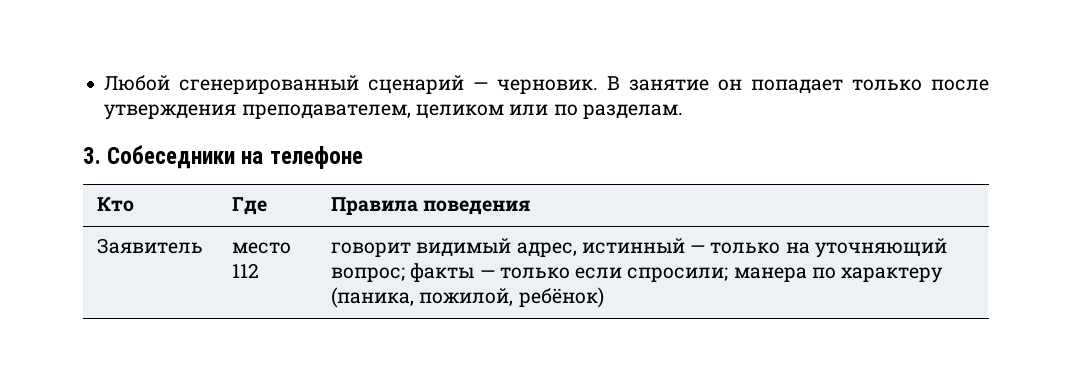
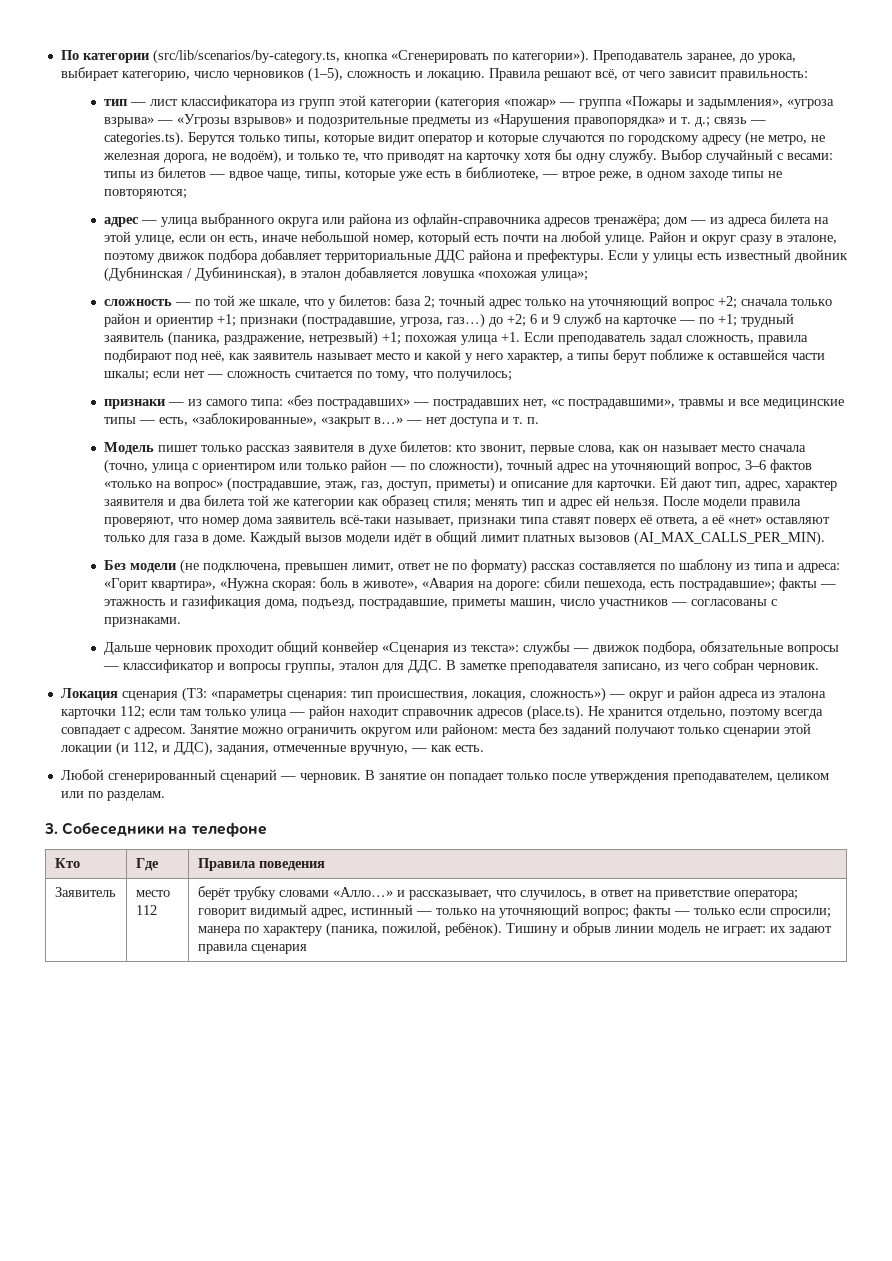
+ По категории (src/lib/scenarios/by-category.ts, кнопка «Сгенерировать по категории»). Преподаватель заранее, до урока, выбирает категорию, число черновиков (1–5), сложность и локацию. Правила решают всё, от чего зависит правильность:
+ тип — лист классификатора из групп этой категории (категория «пожар» — группа «Пожары и задымления», «угроза взрыва» — «Угрозы взрывов» и подозрительные предметы из «Нарушения правопорядка» и т. д.; связь — categories.ts). Берутся только типы, которые видит оператор и которые случаются по городскому адресу (не метро, не железная дорога, не водоём), и только те, что приводят на карточку хотя бы одну службу. Выбор случайный с весами: типы из билетов — вдвое чаще, типы, которые уже есть в библиотеке, — втрое реже, в одном заходе типы не повторяются;
+ адрес — улица выбранного округа или района из офлайн-справочника адресов тренажёра; дом — из адреса билета на этой улице, если он есть, иначе небольшой номер, который есть почти на любой улице. Район и округ сразу в эталоне, поэтому движок подбора добавляет территориальные ДДС района и префектуры. Если у улицы есть известный двойник (Дубнинская / Дубининская), в эталон добавляется ловушка «похожая улица»;
+ сложность — по той же шкале, что у билетов: база 2; точный адрес только на уточняющий вопрос +2; сначала только район и ориентир +1; признаки (пострадавшие, угроза, газ…) до +2; 6 и 9 служб на карточке — по +1; трудный заявитель (паника, раздражение, нетрезвый) +1; похожая улица +1. Если преподаватель задал сложность, правила подбирают под неё, как заявитель называет место и какой у него характер, а типы берут поближе к оставшейся части шкалы; если нет — сложность считается по тому, что получилось;
+ признаки — из самого типа: «без пострадавших» — пострадавших нет, «с пострадавшими», травмы и все медицинские типы — есть, «заблокированные», «закрыт в…» — нет доступа и т. п.
+ Модель пишет только рассказ заявителя в духе билетов: кто звонит, первые слова, как он называет место сначала (точно, улица с ориентиром или только район — по сложности), точный адрес на уточняющий вопрос, 3–6 фактов «только на вопрос» (пострадавшие, этаж, газ, доступ, приметы) и описание для карточки. Ей дают тип, адрес, характер заявителя и два билета той же категории как образец стиля; менять тип и адрес ей нельзя. После модели правила проверяют, что номер дома заявитель всё-таки называет, признаки типа ставят поверх её ответа, а её «нет» оставляют только для газа в доме. Каждый вызов модели идёт в общий лимит платных вызовов (AI_MAX_CALLS_PER_MIN).
+ Без модели (не подключена, превышен лимит, ответ не по формату) рассказ составляется по шаблону из типа и адреса: «Горит квартира», «Нужна скорая: боль в животе», «Авария на дороге: сбили пешехода, есть пострадавшие»; факты — этажность и газификация дома, подъезд, пострадавшие, приметы машин, число участников — согласованы с признаками.
+ Дальше черновик проходит общий конвейер «Сценария из текста»: службы — движок подбора, обязательные вопросы — классификатор и вопросы группы, эталон для ДДС. В заметке преподавателя записано, из чего собран черновик.
+ Локация сценария (ТЗ: «параметры сценария: тип происшествия, локация, сложность») — округ и район адреса из эталона карточки 112; если там только улица — район находит справочник адресов (place.ts). Не хранится отдельно, поэтому всегда совпадает с адресом. Занятие можно ограничить округом или районом: места без заданий получают только сценарии этой локации (и 112, и ДДС), задания, отмеченные вручную, — как есть.
- говорит видимый адрес, истинный — только на уточняющий вопрос; факты — только если спросили; манера по характеру (паника, пожилой, ребёнок)
+ берёт трубку словами «Алло…» и рассказывает, что случилось, в ответ на приветствие оператора; говорит видимый адрес, истинный — только на уточняющий вопрос; факты — только если спросили; манера по характеру (паника, пожилой, ребёнок). Тишину и обрыв линии модель не играет: их задают правила сценария

